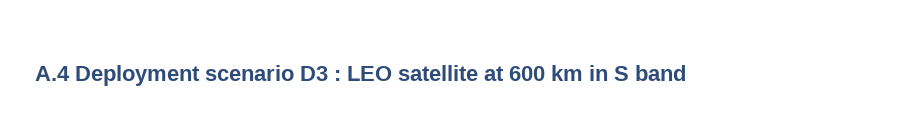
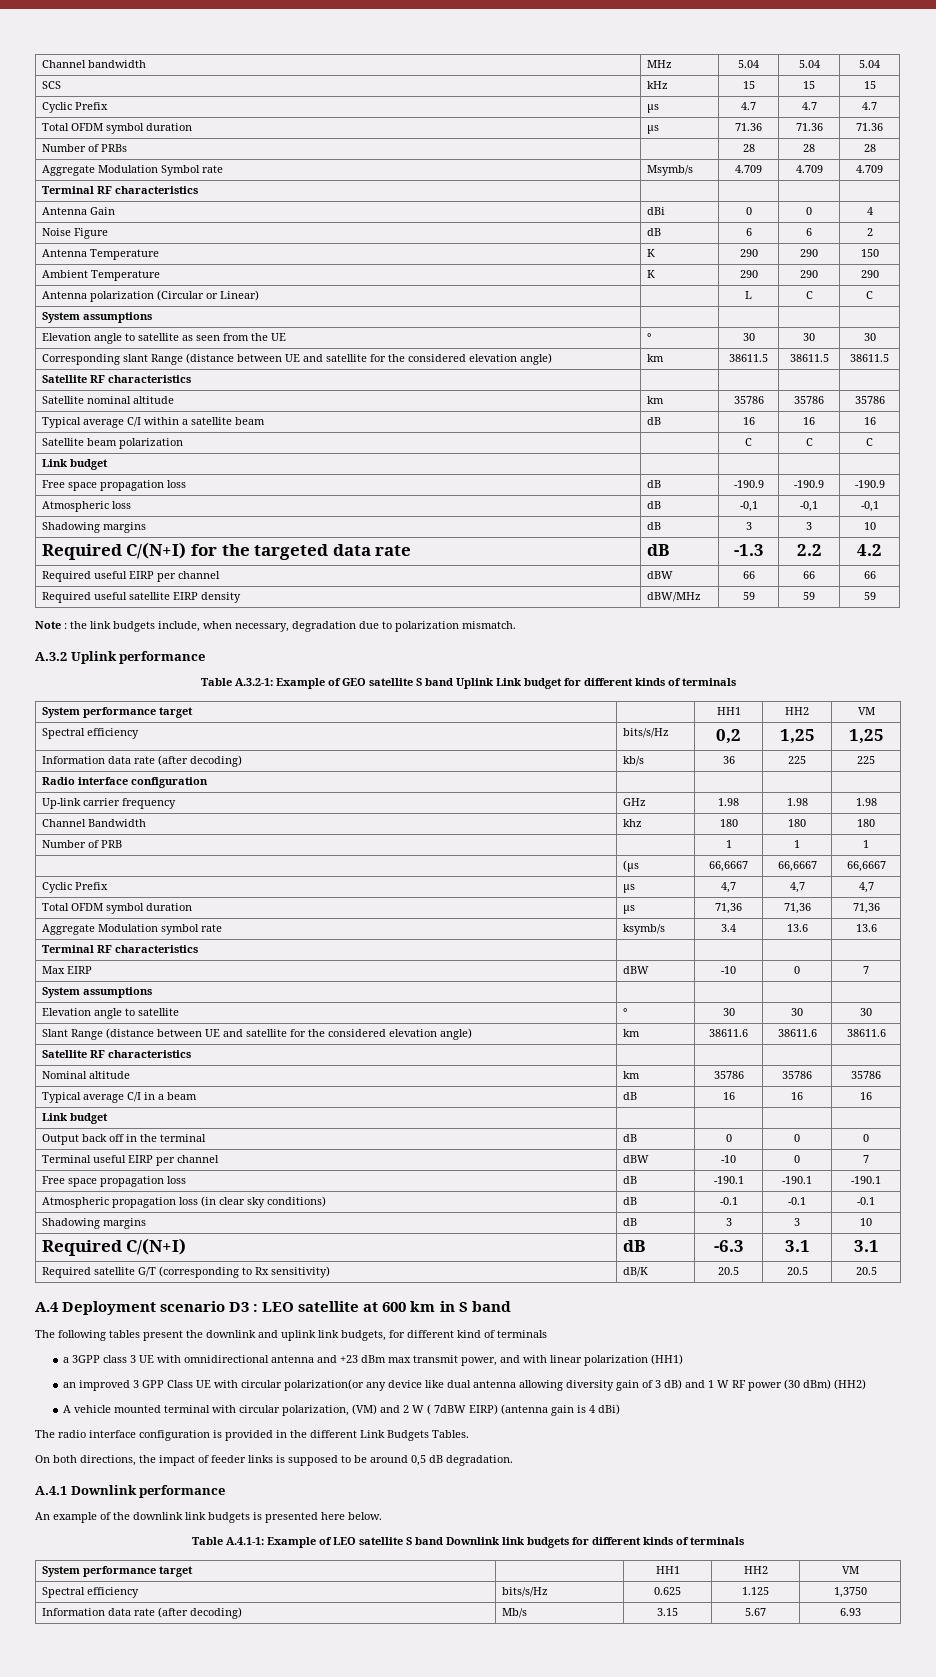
+ Channel bandwidth | MHz | 5.04 | 5.04 | 5.04
+ SCS | kHz | 15 | 15 | 15
+ Cyclic Prefix | µs | 4.7 | 4.7 | 4.7
+ Total OFDM symbol duration | µs | 71.36 | 71.36 | 71.36
+ Number of PRBs | | 28 | 28 | 28
+ Aggregate Modulation Symbol rate | Msymb/s | 4.709 | 4.709 | 4.709
+ Terminal RF characteristics | | | |
+ Antenna Gain | dBi | 0 | 0 | 4
+ Noise Figure | dB | 6 | 6 | 2
+ Antenna Temperature | K | 290 | 290 | 150
+ Ambient Temperature | K | 290 | 290 | 290
+ Antenna polarization (Circular or Linear) | | L | C | C
+ System assumptions | | | |
+ Elevation angle to satellite as seen from the UE | ° | 30 | 30 | 30
+ Corresponding slant Range (distance between UE and satellite for the considered elevation angle) | km | 38611.5 | 38611.5 | 38611.5
+ Satellite RF characteristics | | | |
+ Satellite nominal altitude | km | 35786 | 35786 | 35786
+ Typical average C/I within a satellite beam | dB | 16 | 16 | 16
+ Satellite beam polarization | | C | C | C
+ Link budget | | | |
+ Free space propagation loss | dB | -190.9 | -190.9 | -190.9
+ Atmospheric loss | dB | -0,1 | -0,1 | -0,1
+ Shadowing margins | dB | 3 | 3 | 10
+ Required C/(N+I) for the targeted data rate | dB | -1.3 | 2.2 | 4.2
+ Required useful EIRP per channel | dBW | 66 | 66 | 66
+ Required useful satellite EIRP density | dBW/MHz | 59 | 59 | 59
+ Note : the link budgets include, when necessary, degradation due to polarization mismatch.
+ A.3.2 Uplink performance
+ Table A.3.2-1: Example of GEO satellite S band Uplink Link budget for different kinds of terminals
+ System performance target | | HH1 | HH2 | VM
+ Spectral efficiency | bits/s/Hz | 0,2 | 1,25 | 1,25
+ Information data rate (after decoding) | kb/s | 36 | 225 | 225
+ Radio interface configuration | | | |
+ Up-link carrier frequency | GHz | 1.98 | 1.98 | 1.98
+ Channel Bandwidth | khz | 180 | 180 | 180
+ Number of PRB | | 1 | 1 | 1
+ | (µs | 66,6667 | 66,6667 | 66,6667
+ Cyclic Prefix | µs | 4,7 | 4,7 | 4,7
+ Total OFDM symbol duration | µs | 71,36 | 71,36 | 71,36
+ Aggregate Modulation symbol rate | ksymb/s | 3.4 | 13.6 | 13.6
+ Terminal RF characteristics | | | |
+ Max EIRP | dBW | -10 | 0 | 7
+ System assumptions | | | |
+ Elevation angle to satellite | ° | 30 | 30 | 30
+ Slant Range (distance between UE and satellite for the considered elevation angle) | km | 38611.6 | 38611.6 | 38611.6
+ Satellite RF characteristics | | | |
+ Nominal altitude | km | 35786 | 35786 | 35786
+ Typical average C/I in a beam | dB | 16 | 16 | 16
+ Link budget | | | |
+ Output back off in the terminal | dB | 0 | 0 | 0
+ Terminal useful EIRP per channel | dBW | -10 | 0 | 7
+ Free space propagation loss | dB | -190.1 | -190.1 | -190.1
+ Atmospheric propagation loss (in clear sky conditions) | dB | -0.1 | -0.1 | -0.1
+ Shadowing margins | dB | 3 | 3 | 10
+ Required C/(N+I) | dB | -6.3 | 3.1 | 3.1
+ Required satellite G/T (corresponding to Rx sensitivity) | dB/K | 20.5 | 20.5 | 20.5
+ The following tables present the downlink and uplink link budgets, for different kind of terminals
+ a 3GPP class 3 UE with omnidirectional antenna and +23 dBm max transmit power, and with linear polarization (HH1)
+ an improved 3 GPP Class UE with circular polarization(or any device like dual antenna allowing diversity gain of 3 dB) and 1 W RF power (30 dBm) (HH2)
+ A vehicle mounted terminal with circular polarization, (VM) and 2 W ( 7dBW EIRP) (antenna gain is 4 dBi)
+ The radio interface configuration is provided in the different Link Budgets Tables.
+ On both directions, the impact of feeder links is supposed to be around 0,5 dB degradation.
+ A.4.1 Downlink performance
+ An example of the downlink link budgets is presented here below.
+ Table A.4.1-1: Example of LEO satellite S band Downlink link budgets for different kinds of terminals
+ System performance target | | HH1 | HH2 | VM
+ Spectral efficiency | bits/s/Hz | 0.625 | 1.125 | 1,3750
+ Information data rate (after decoding) | Mb/s | 3.15 | 5.67 | 6.93

